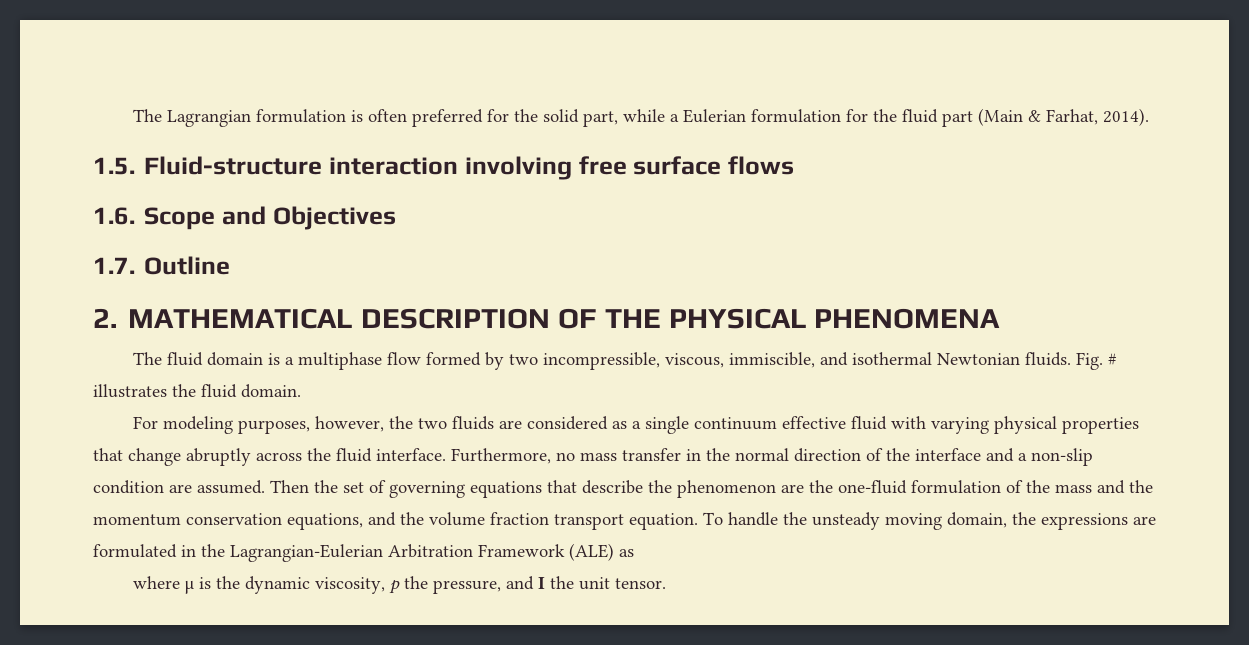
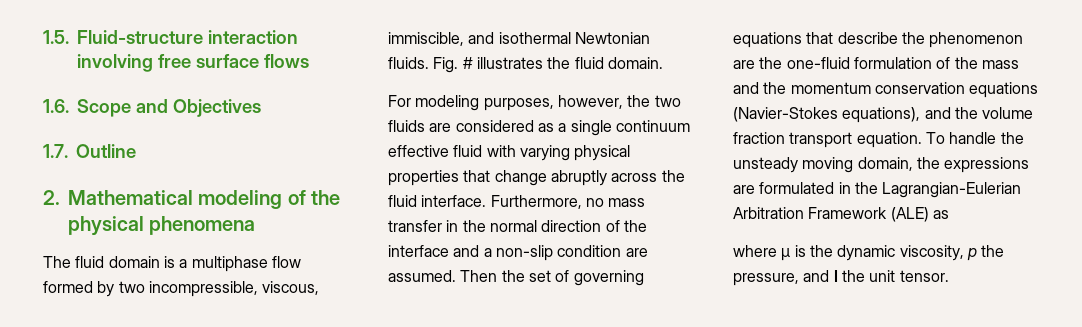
- The Lagrangian formulation is often preferred for the solid part, while a Eulerian formulation for the fluid part (Main & Farhat, 2014).
- 2. MATHEMATICAL DESCRIPTION OF THE PHYSICAL PHENOMENA
+ 2. Mathematical modeling of the physical phenomena
- Then the set of governing equations that describe the phenomenon are the one-fluid formulation of the mass and the momentum conservation equations, and the volume fraction transport equation.
+ Then the set of governing equations that describe the phenomenon are the one-fluid formulation of the mass and the momentum conservation equations (Navier-Stokes equations), and the volume fraction transport equation.

